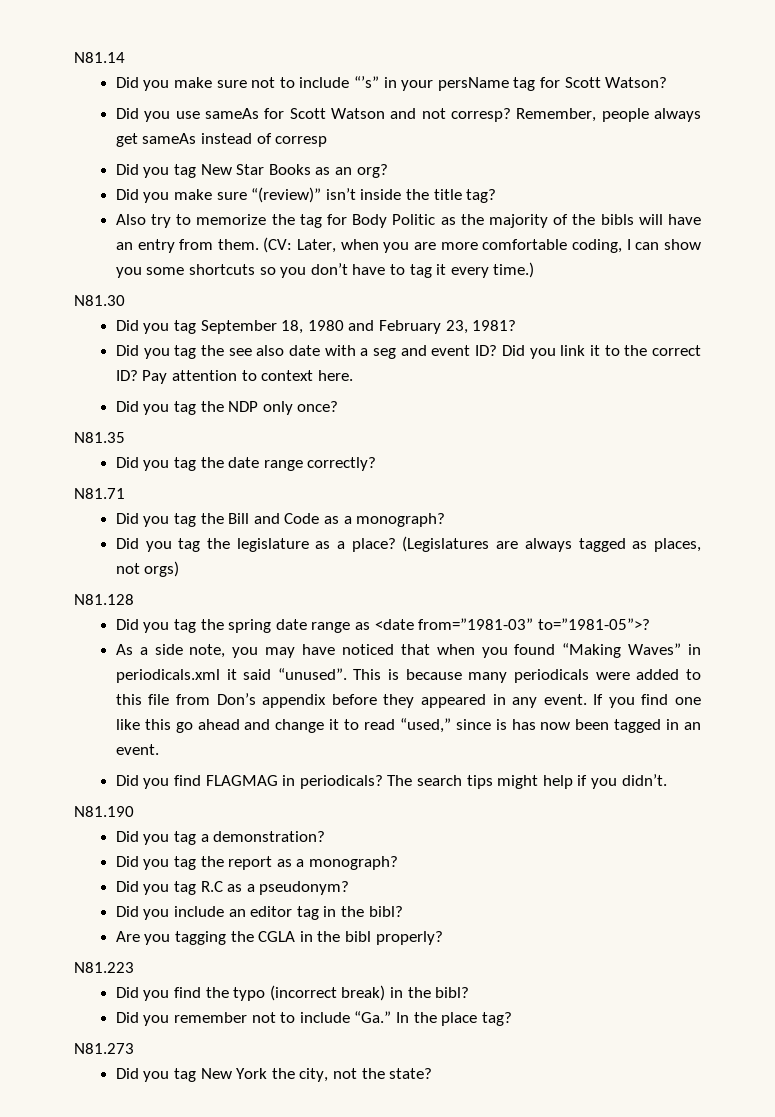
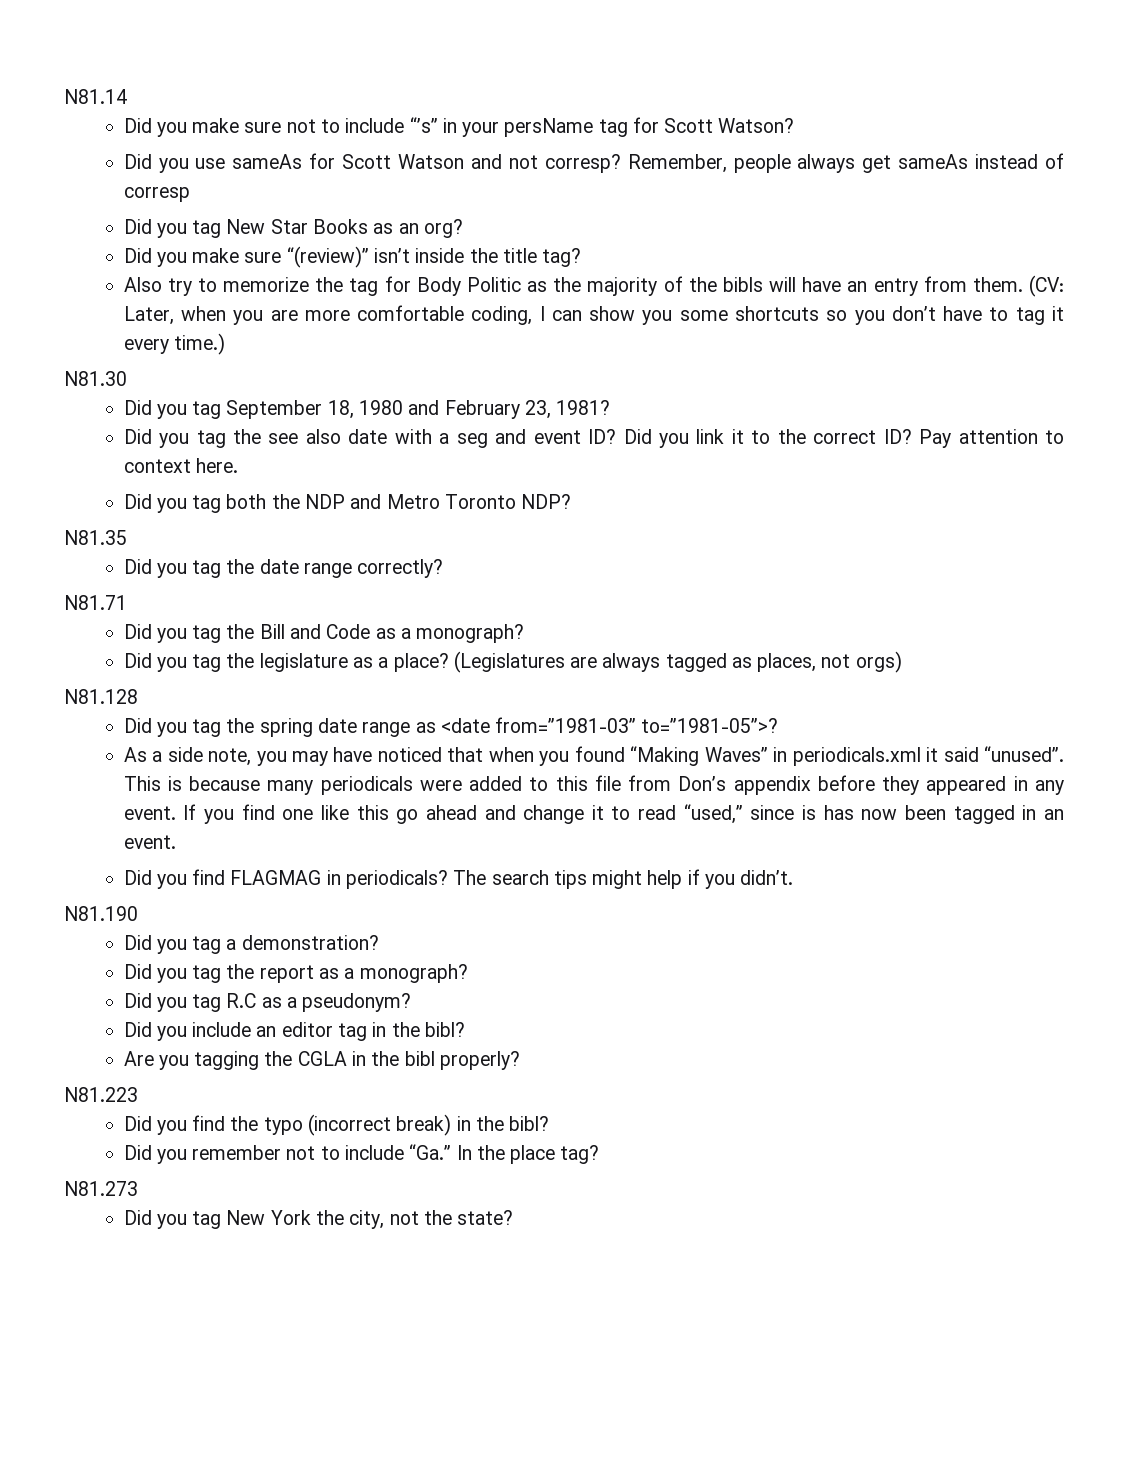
- Did you tag the NDP only once?
+ Did you tag both the NDP and Metro Toronto NDP?

